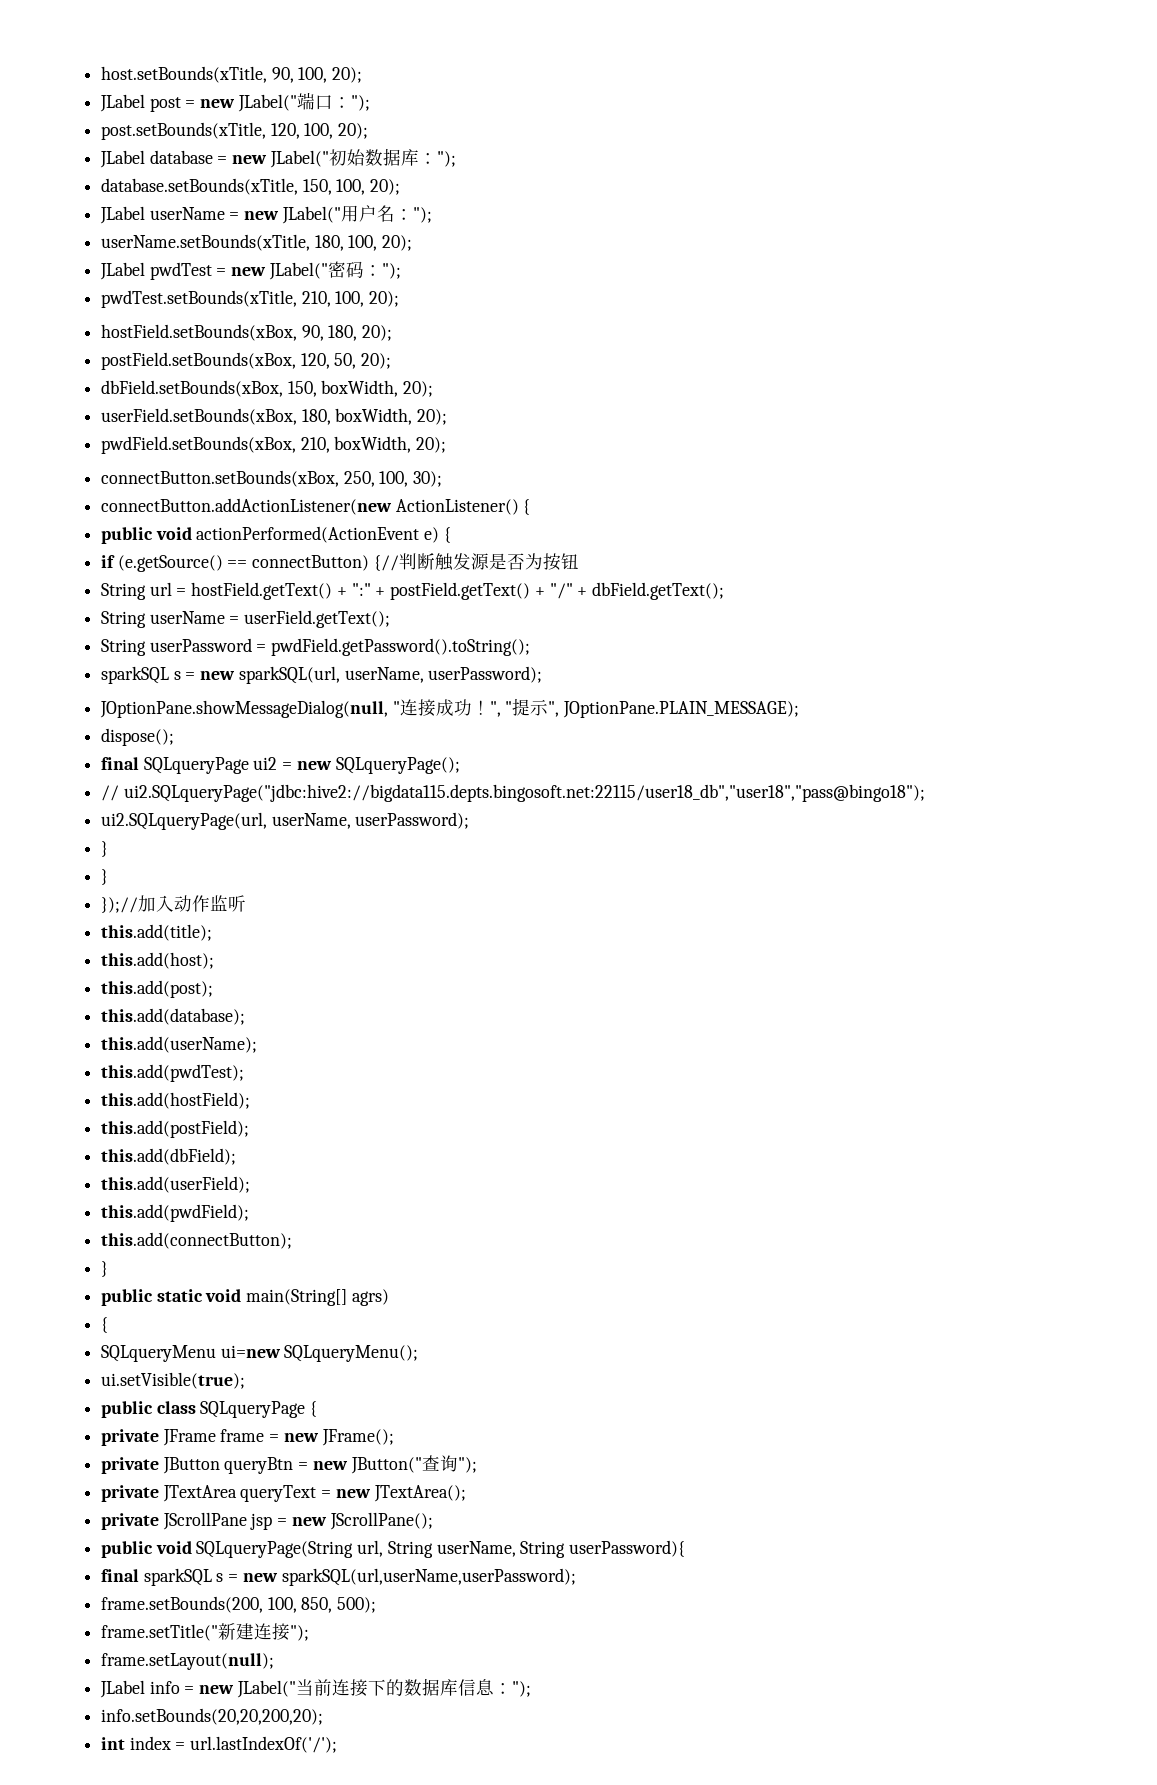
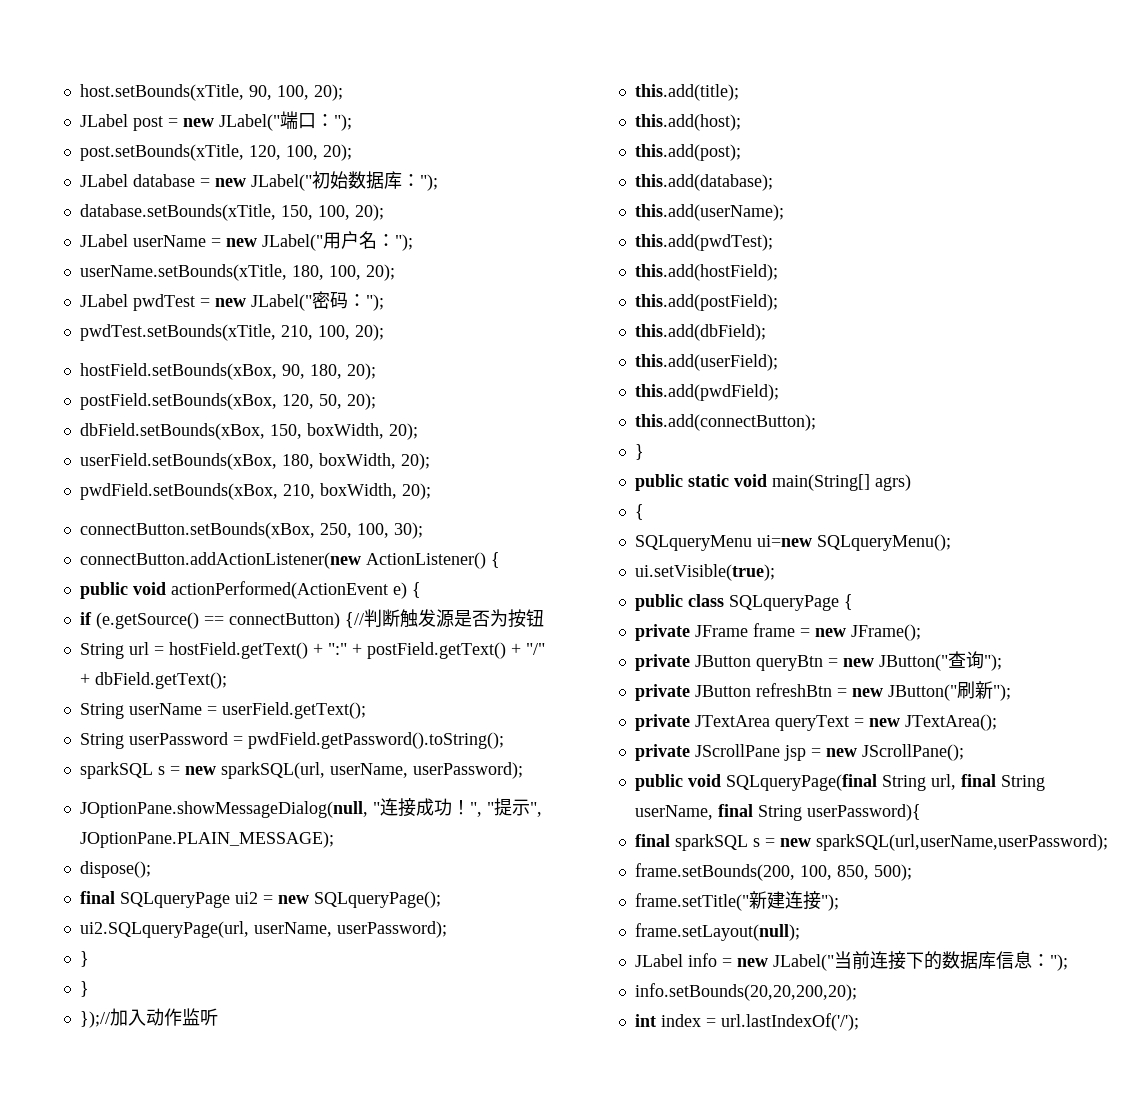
- // ui2.SQLqueryPage("jdbc:hive2://bigdata115.depts.bingosoft.net:22115/user18_db","user18","pass@bingo18");
+ private JButton refreshBtn = new JButton("刷新");
- public void SQLqueryPage(String url, String userName, String userPassword){
+ public void SQLqueryPage(final String url, final String userName, final String userPassword){

